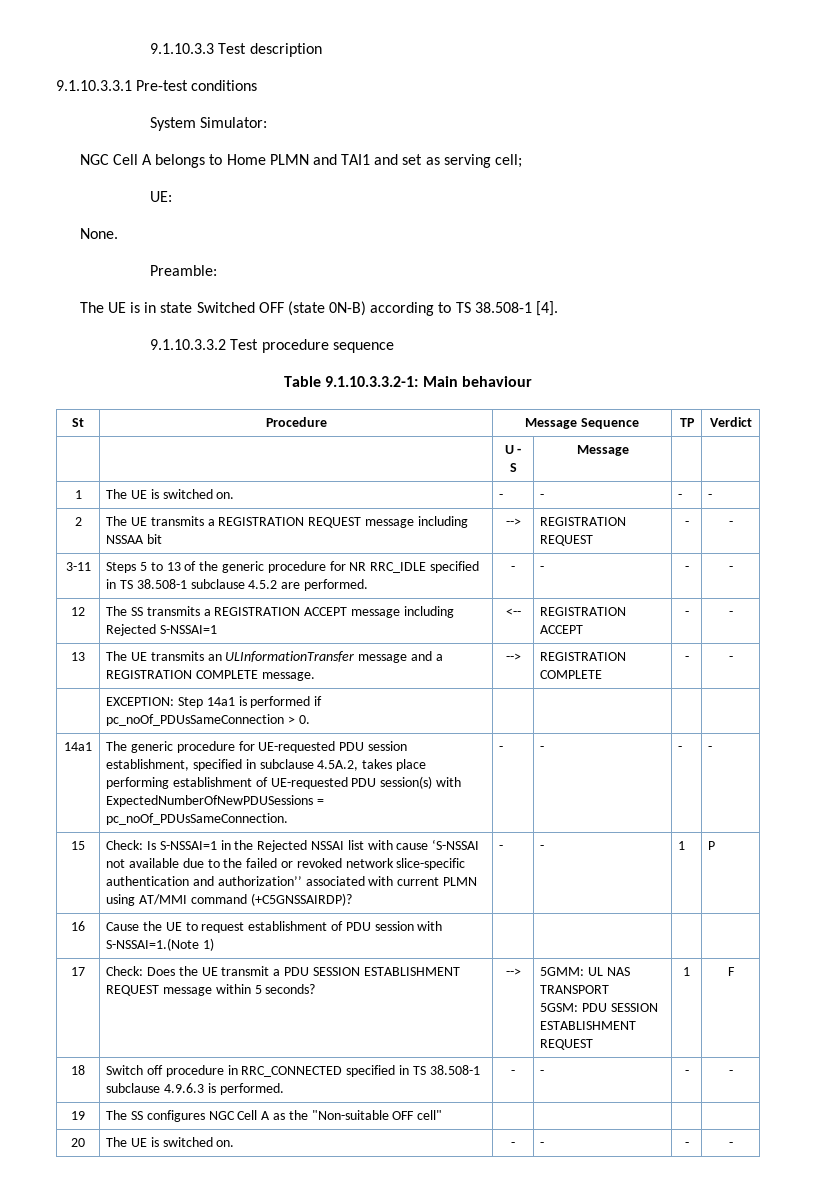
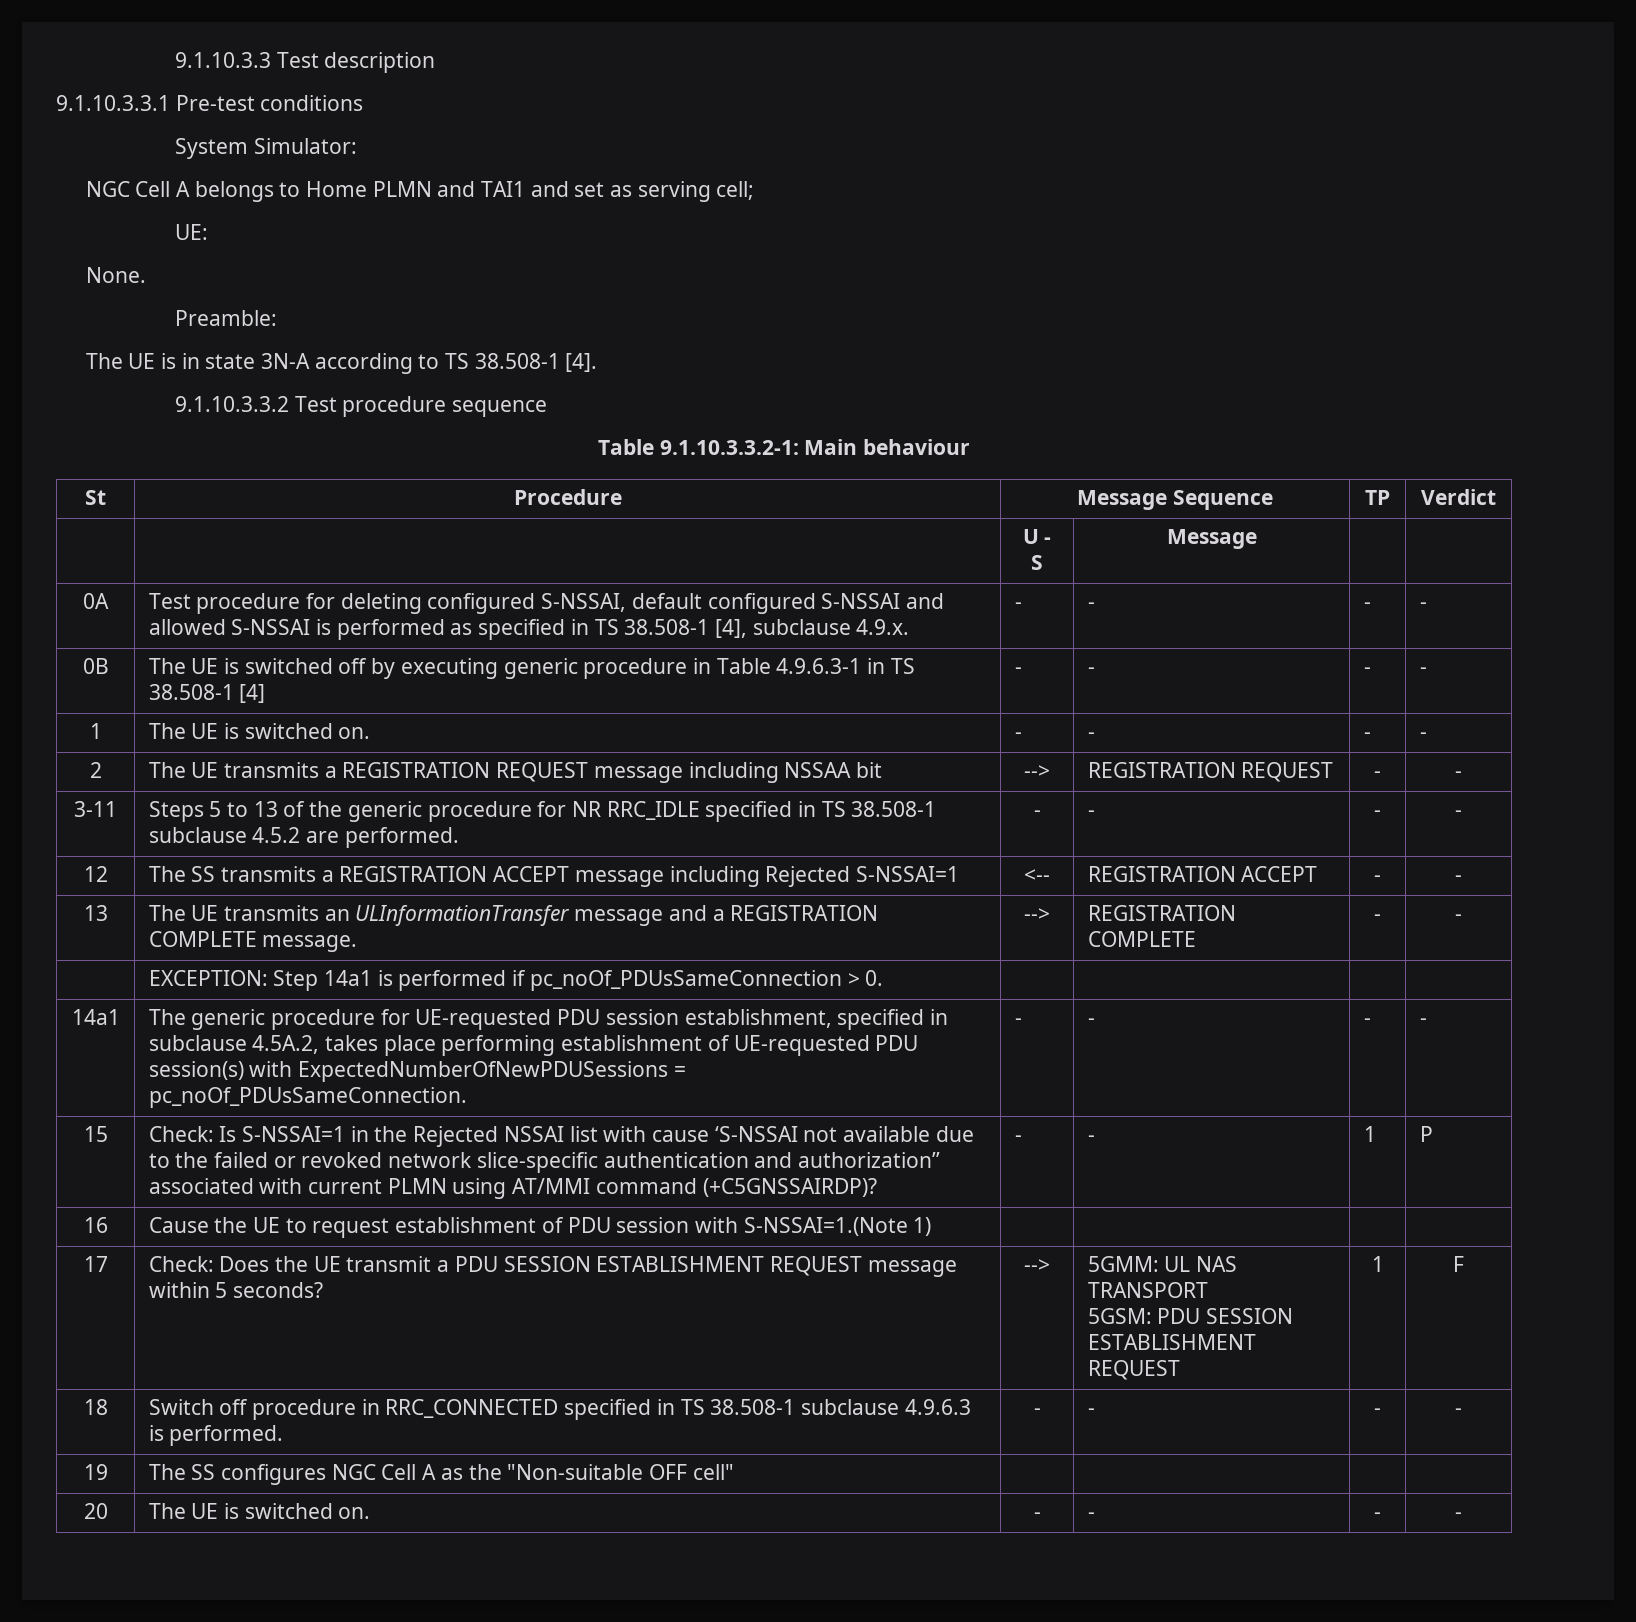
- The UE is in state Switched OFF (state 0N-B) according to TS 38.508-1 [4].
+ The UE is in state 3N-A according to TS 38.508-1 [4].
+ 0A | Test procedure for deleting configured S-NSSAI, default configured S-NSSAI and allowed S-NSSAI is performed as specified in TS 38.508-1 [4], subclause 4.9.x. | - | - | - | -
+ 0B | The UE is switched off by executing generic procedure in Table 4.9.6.3-1 in TS 38.508-1 [4] | - | - | - | -

